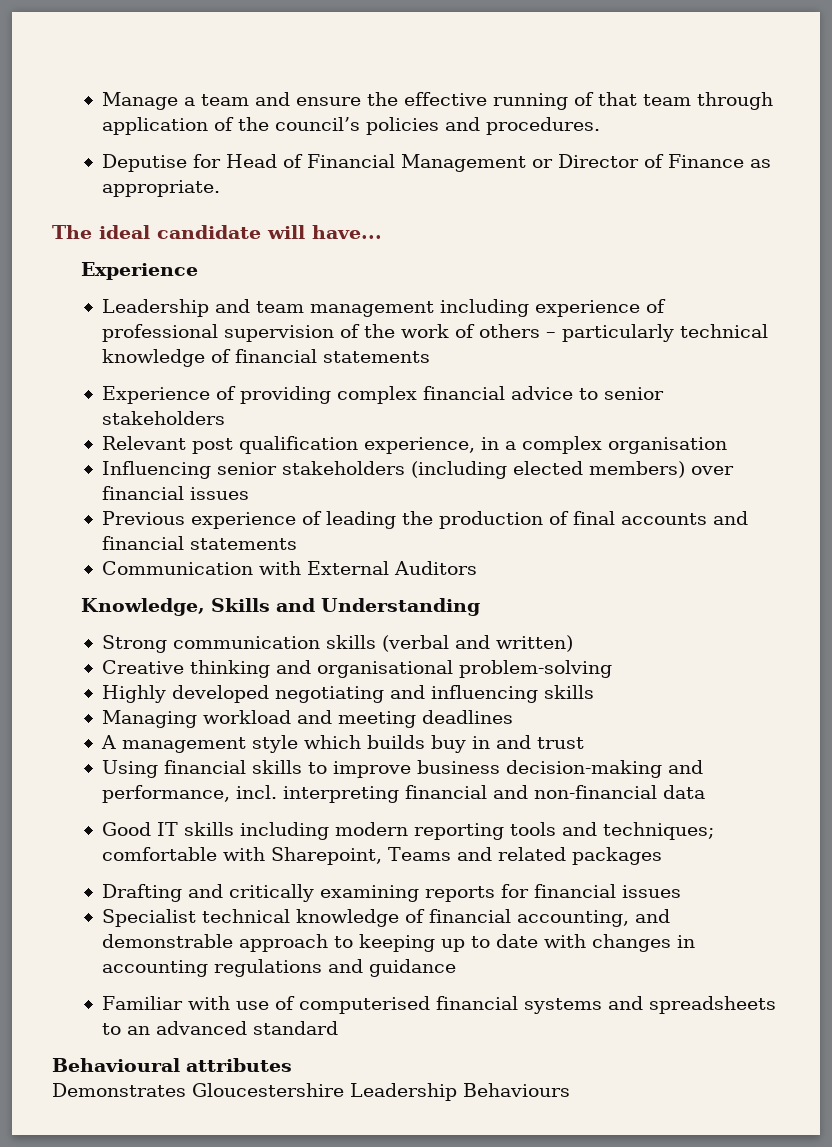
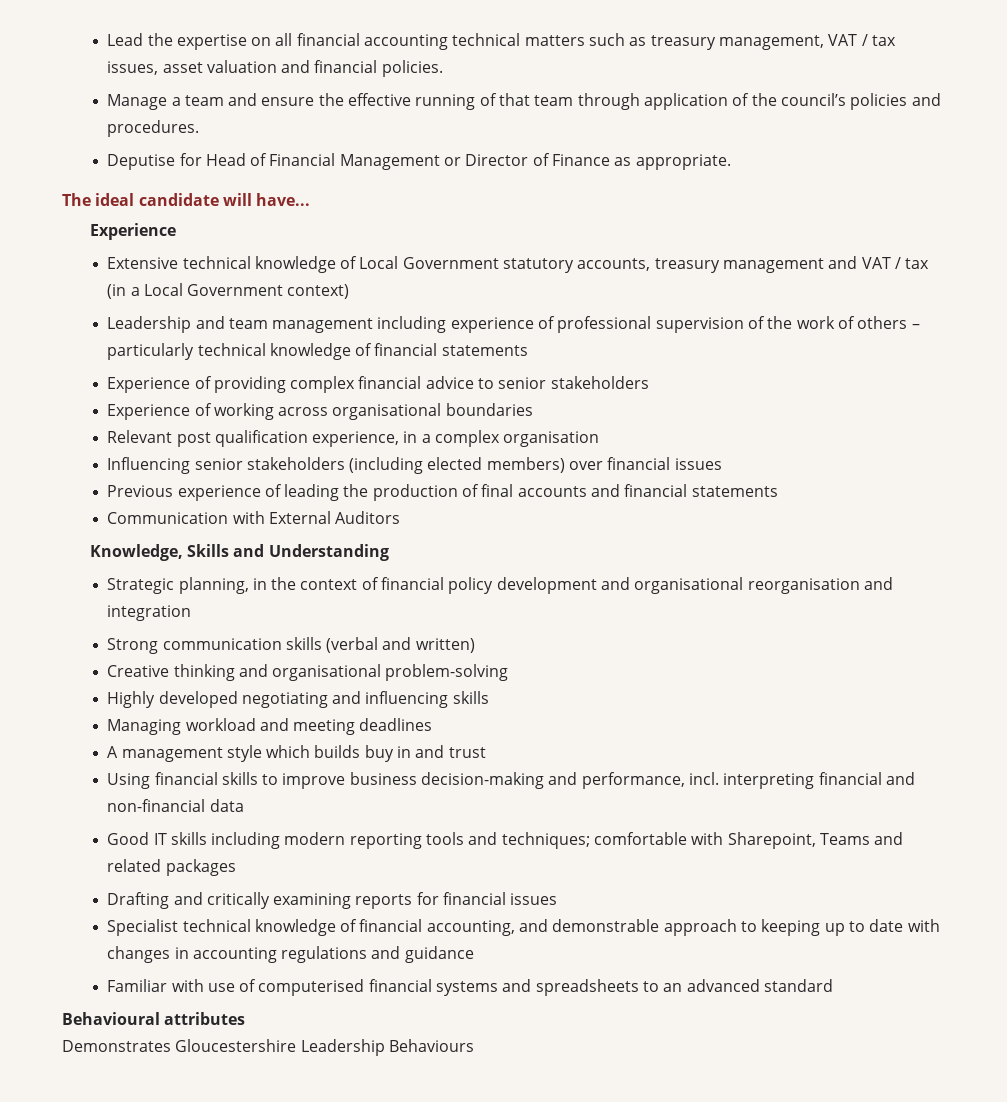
+ Lead the expertise on all financial accounting technical matters such as treasury management, VAT / tax issues, asset valuation and financial policies.
+ Extensive technical knowledge of Local Government statutory accounts, treasury management and VAT / tax (in a Local Government context)
+ Experience of working across organisational boundaries
+ Strategic planning, in the context of financial policy development and organisational reorganisation and integration

